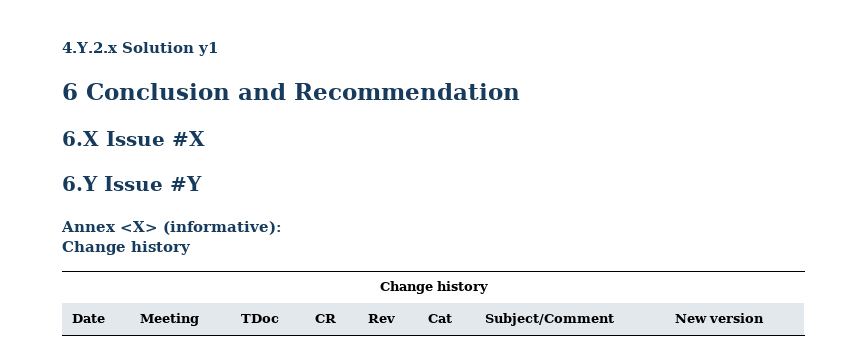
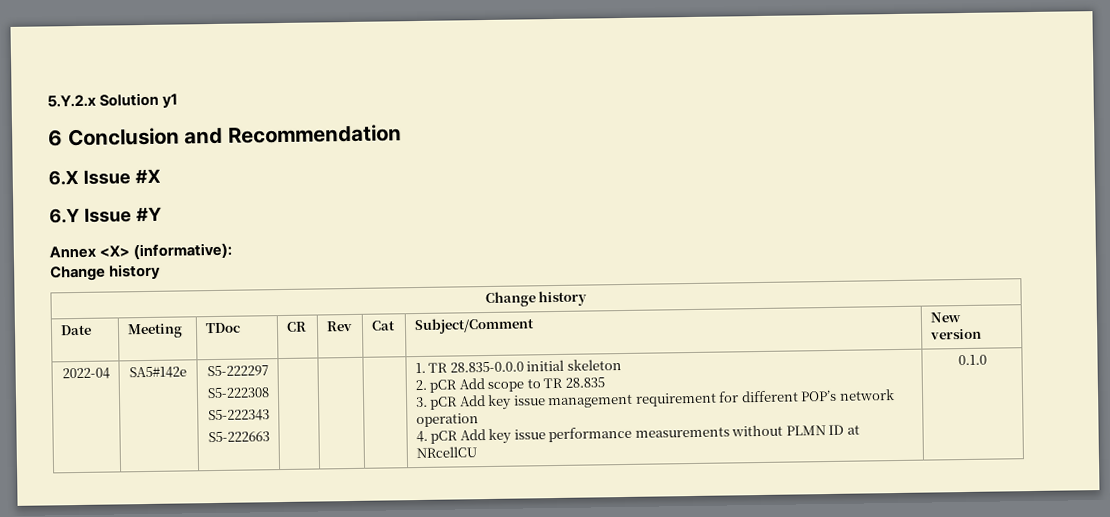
- 4.Y.2.x Solution y1
+ 5.Y.2.x Solution y1
+ 2022-04 | SA5#142e | S5-222297
+ S5-222308
+ S5-222343
+ S5-222663 | | | | 1. TR 28.835-0.0.0 initial skeleton
+ 2. pCR Add scope to TR 28.835
+ 3. pCR Add key issue management requirement for different POP’s network operation
+ 4. pCR Add key issue performance measurements without PLMN ID at NRcellCU | 0.1.0

